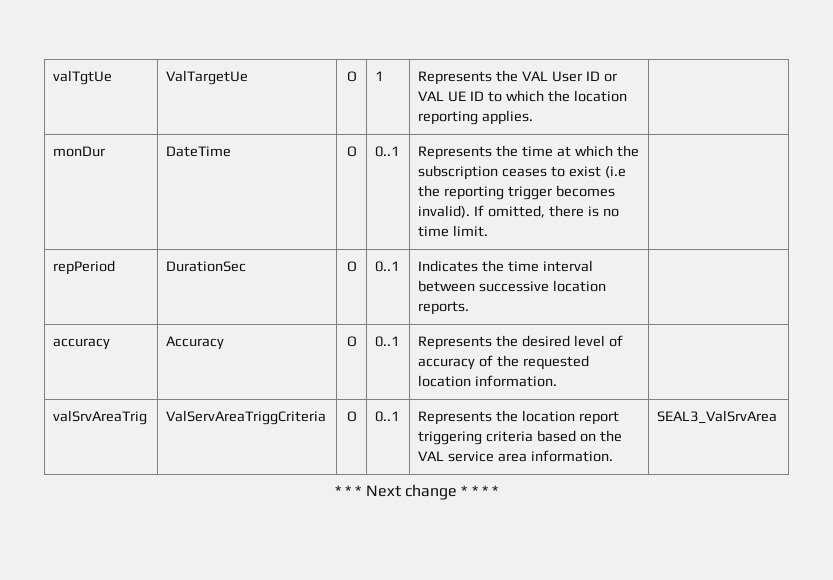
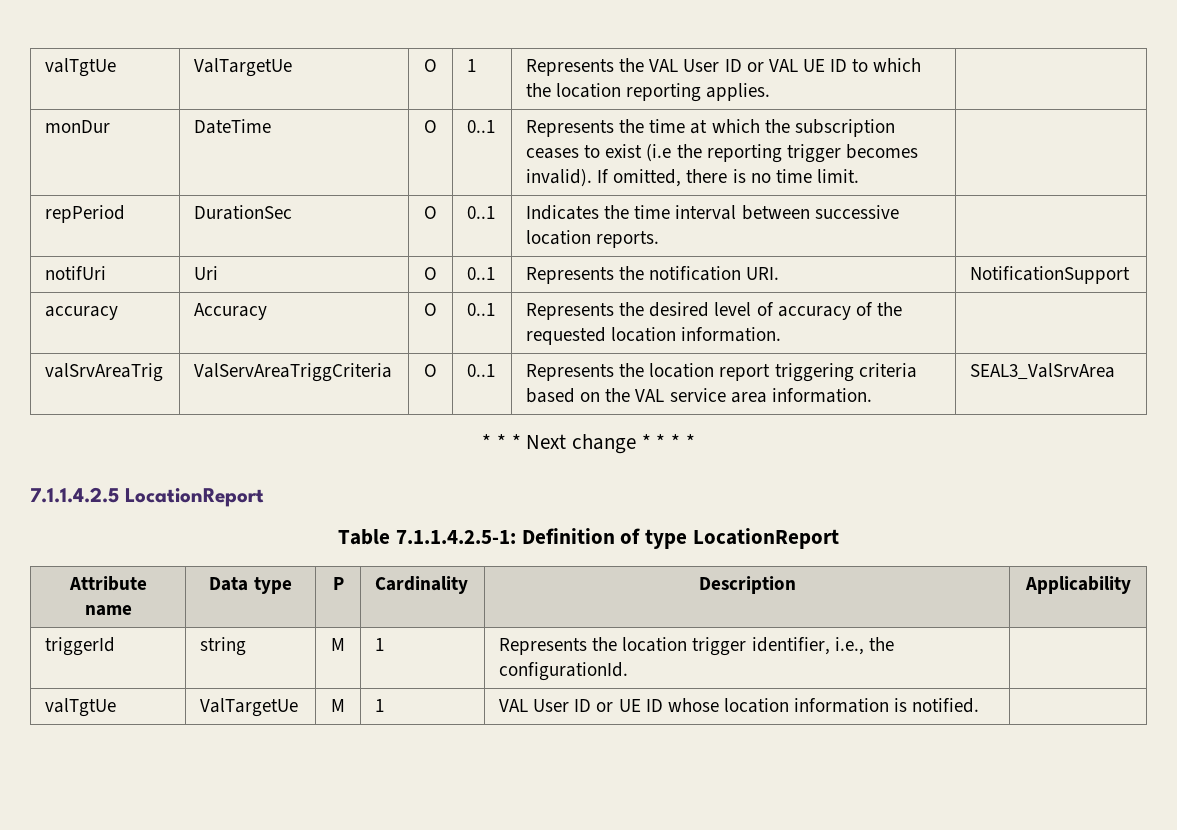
+ notifUri | Uri | O | 0..1 | Represents the notification URI. | NotificationSupport
+ 7.1.1.4.2.5 LocationReport
+ Table 7.1.1.4.2.5-1: Definition of type LocationReport
+ Attribute name | Data type | P | Cardinality | Description | Applicability
+ triggerId | string | M | 1 | Represents the location trigger identifier, i.e., the configurationId. |
+ valTgtUe | ValTargetUe | M | 1 | VAL User ID or UE ID whose location information is notified. |

